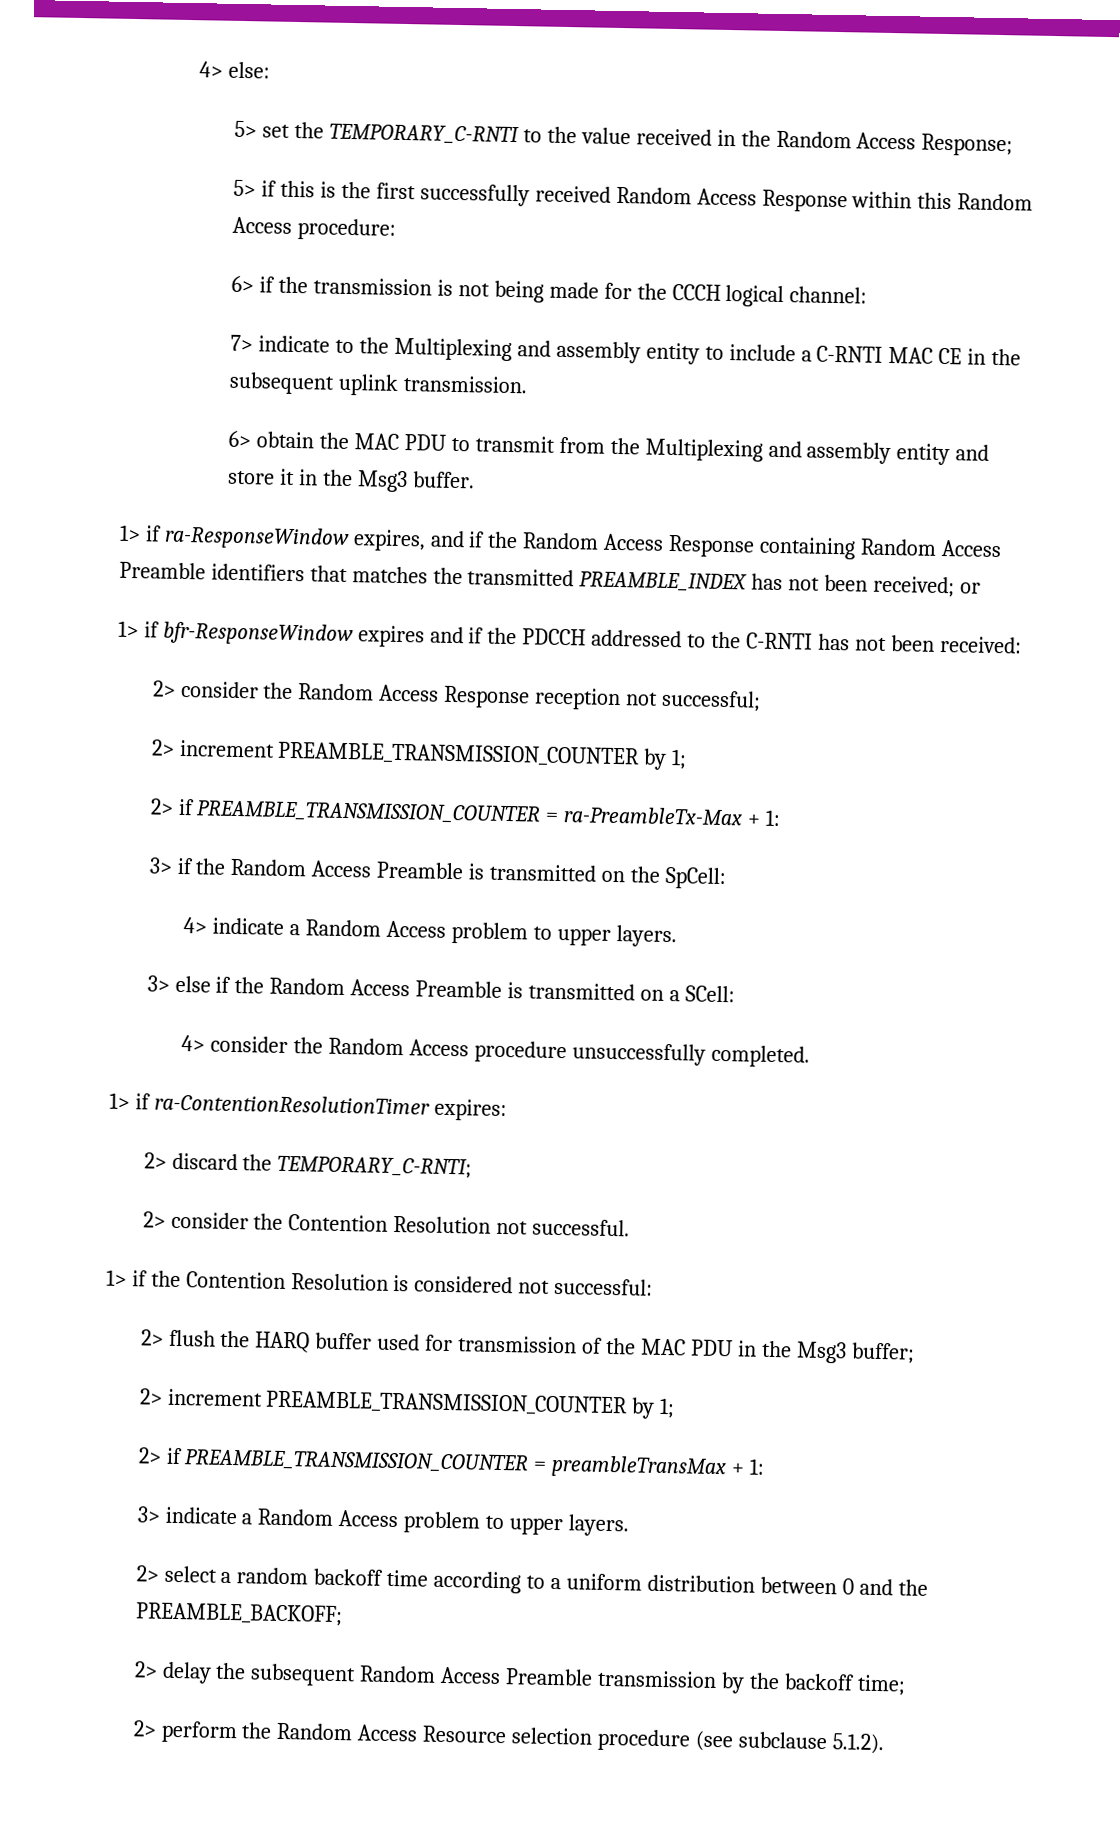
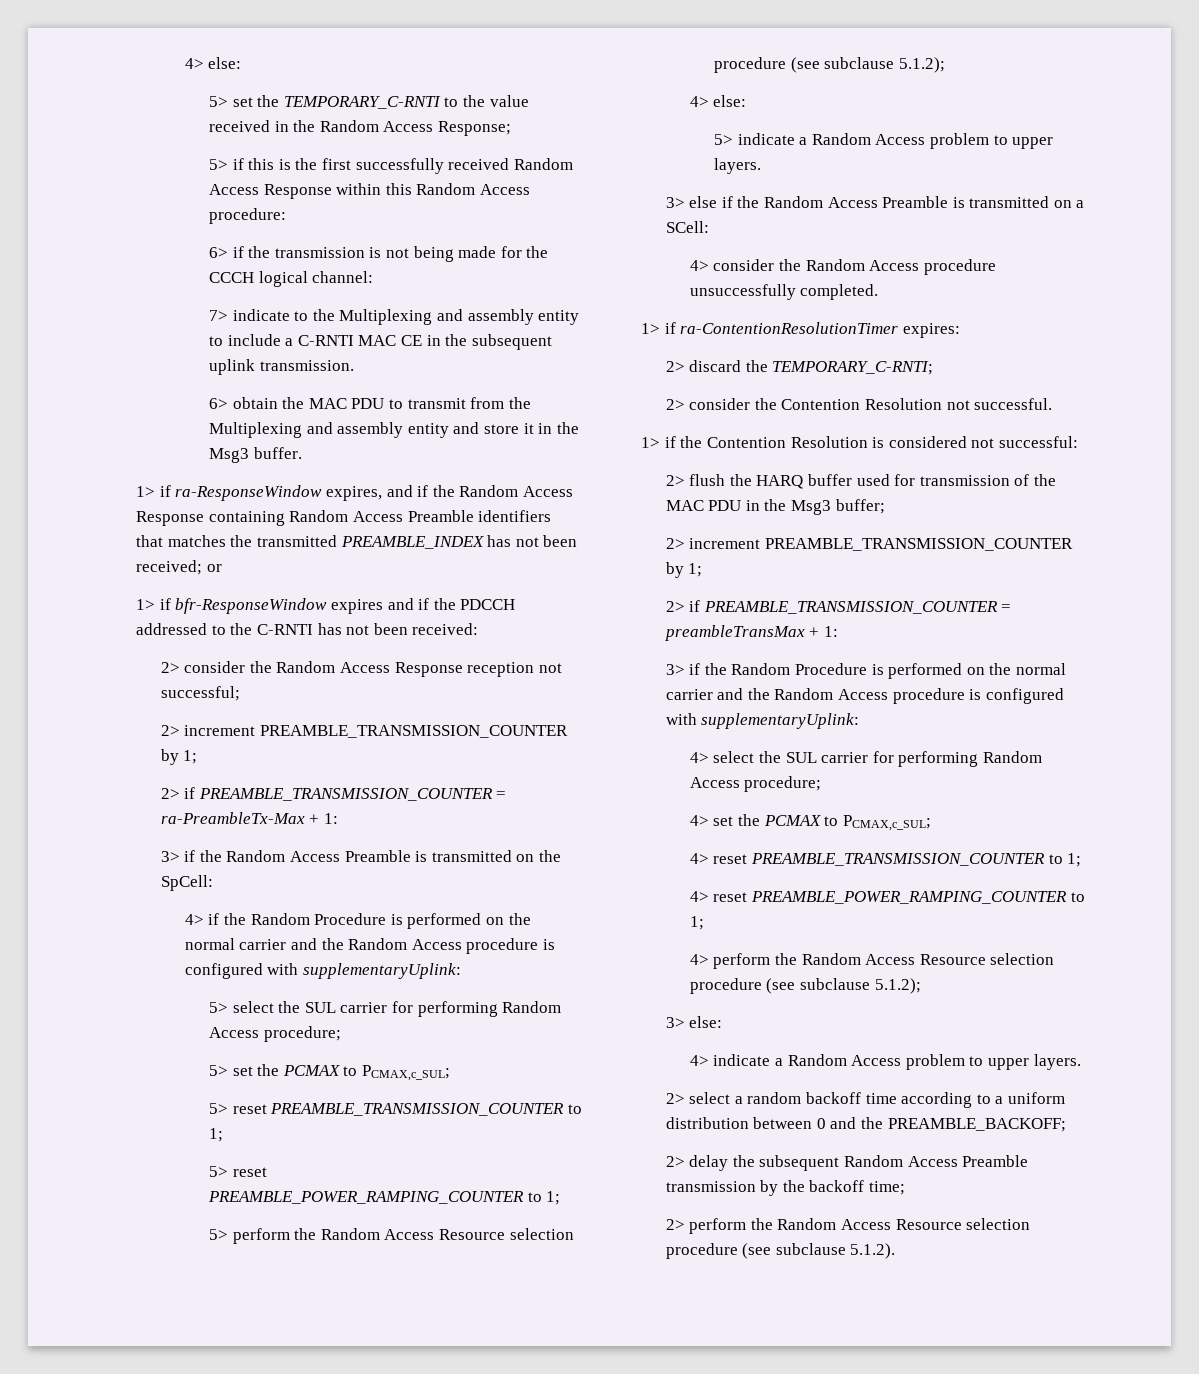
- 4> indicate a Random Access problem to upper layers.
+ 4> if the Random Procedure is performed on the normal carrier and the Random Access procedure is configured with supplementaryUplink:
+ 5> select the SUL carrier for performing Random Access procedure;
+ 5> set the PCMAX to PCMAX,c_SUL;
+ 5> reset PREAMBLE_TRANSMISSION_COUNTER to 1;
+ 5> reset PREAMBLE_POWER_RAMPING_COUNTER to 1;
+ 5> perform the Random Access Resource selection procedure (see subclause 5.1.2);
+ 4> else:
+ 5> indicate a Random Access problem to upper layers.
- 3> indicate a Random Access problem to upper layers.
+ 3> if the Random Procedure is performed on the normal carrier and the Random Access procedure is configured with supplementaryUplink:
+ 4> select the SUL carrier for performing Random Access procedure;
+ 4> set the PCMAX to PCMAX,c_SUL;
+ 4> reset PREAMBLE_TRANSMISSION_COUNTER to 1;
+ 4> reset PREAMBLE_POWER_RAMPING_COUNTER to 1;
+ 4> perform the Random Access Resource selection procedure (see subclause 5.1.2);
+ 3> else:
+ 4> indicate a Random Access problem to upper layers.

